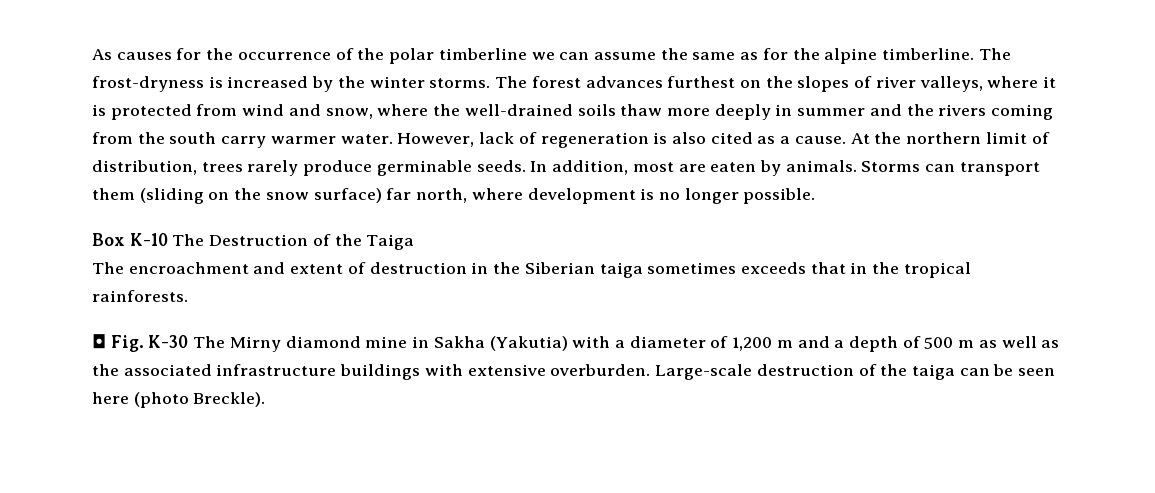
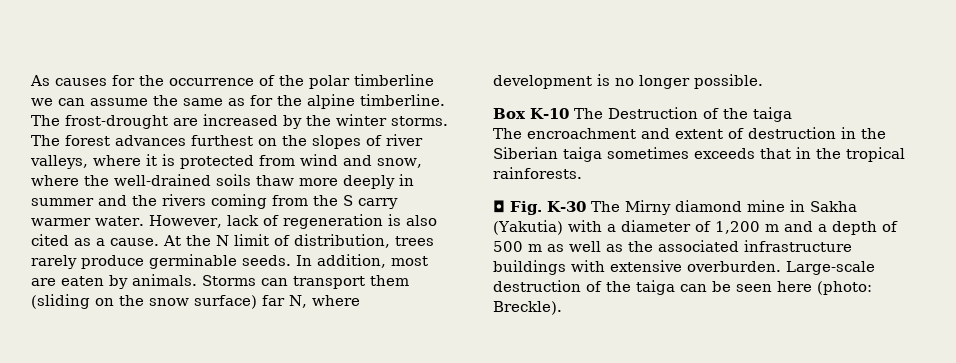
- The frost-dryness is increased by the winter storms.
+ The frost-drought are increased by the winter storms.
- The forest advances furthest on the slopes of river valleys, where it is protected from wind and snow, where the well-drained soils thaw more deeply in summer and the rivers coming from the south carry warmer water.
+ The forest advances furthest on the slopes of river valleys, where it is protected from wind and snow, where the well-drained soils thaw more deeply in summer and the rivers coming from the S carry warmer water.
- At the northern limit of distribution, trees rarely produce germinable seeds.
+ At the N limit of distribution, trees rarely produce germinable seeds.
- Storms can transport them (sliding on the snow surface) far north, where development is no longer possible.
+ Storms can transport them (sliding on the snow surface) far N, where development is no longer possible.
- Box K-10 The Destruction of the Taiga
+ Box K-10 The Destruction of the taiga
- Large-scale destruction of the taiga can be seen here (photo Breckle).
+ Large-scale destruction of the taiga can be seen here (photo: Breckle).

